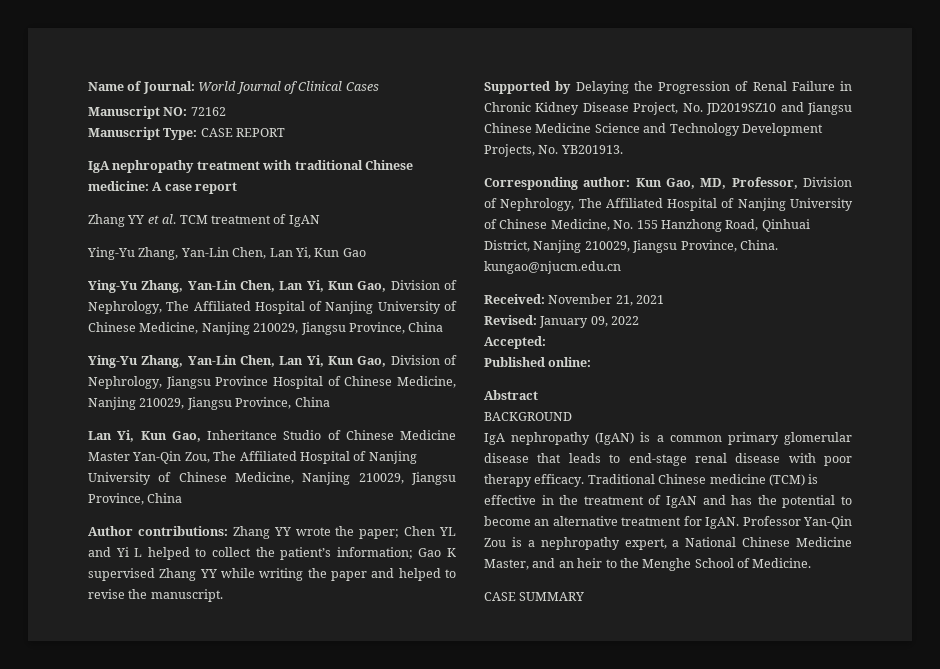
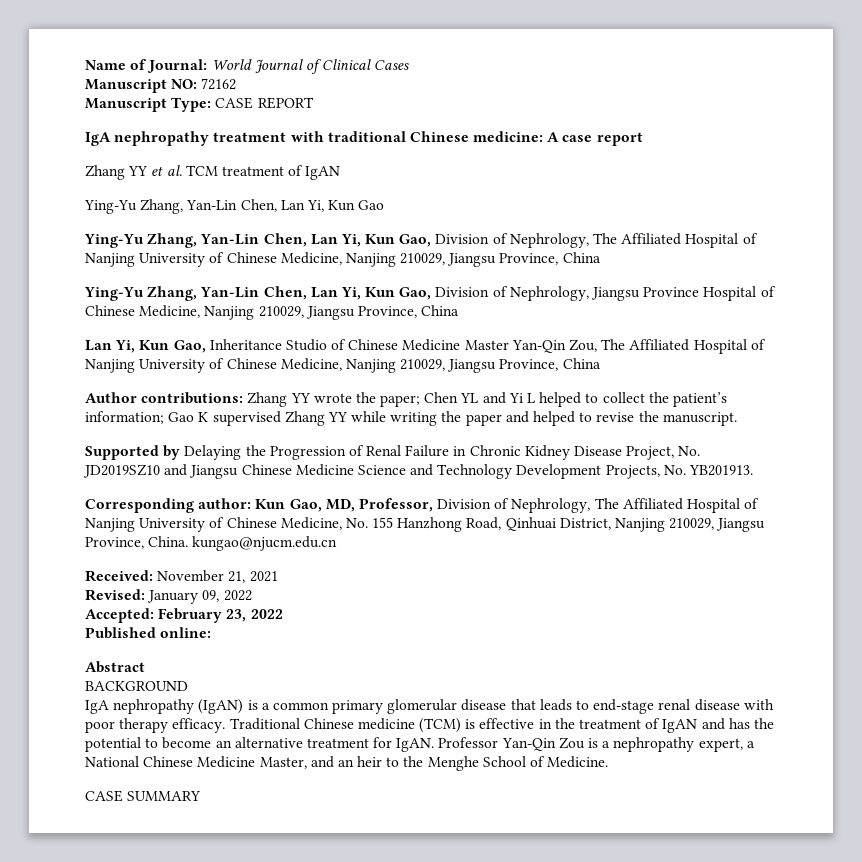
- Accepted:
+ Accepted: February 23, 2022

